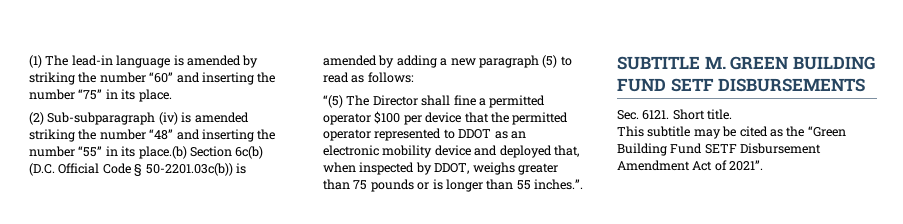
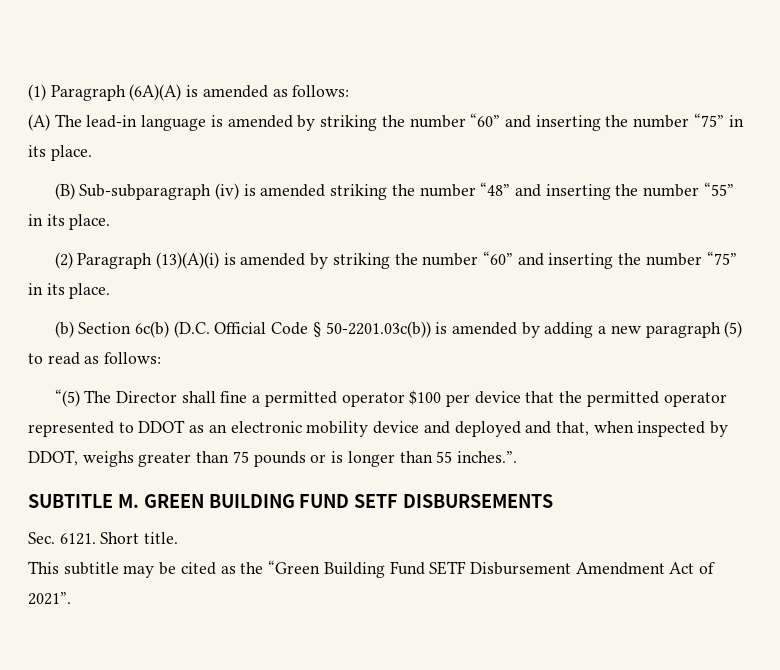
- (1) The lead-in language is amended by striking the number “60” and inserting the number “75” in its place.
+ (1) Paragraph (6A)(A) is amended as follows:
+ (A) The lead-in language is amended by striking the number “60” and inserting the number “75” in its place.
- (2) Sub-subparagraph (iv) is amended striking the number “48” and inserting the number “55” in its place.(b) Section 6c(b) (D.C. Official Code § 50-2201.03c(b)) is amended by adding a new paragraph (5) to read as follows:
+ (B) Sub-subparagraph (iv) is amended striking the number “48” and inserting the number “55” in its place.
+ (2) Paragraph (13)(A)(i) is amended by striking the number “60” and inserting the number “75” in its place.
+ (b) Section 6c(b) (D.C. Official Code § 50-2201.03c(b)) is amended by adding a new paragraph (5) to read as follows:
- “(5) The Director shall fine a permitted operator $100 per device that the permitted operator represented to DDOT as an electronic mobility device and deployed that, when inspected by DDOT, weighs greater than 75 pounds or is longer than 55 inches.”.
+ “(5) The Director shall fine a permitted operator $100 per device that the permitted operator represented to DDOT as an electronic mobility device and deployed and that, when inspected by DDOT, weighs greater than 75 pounds or is longer than 55 inches.”.

